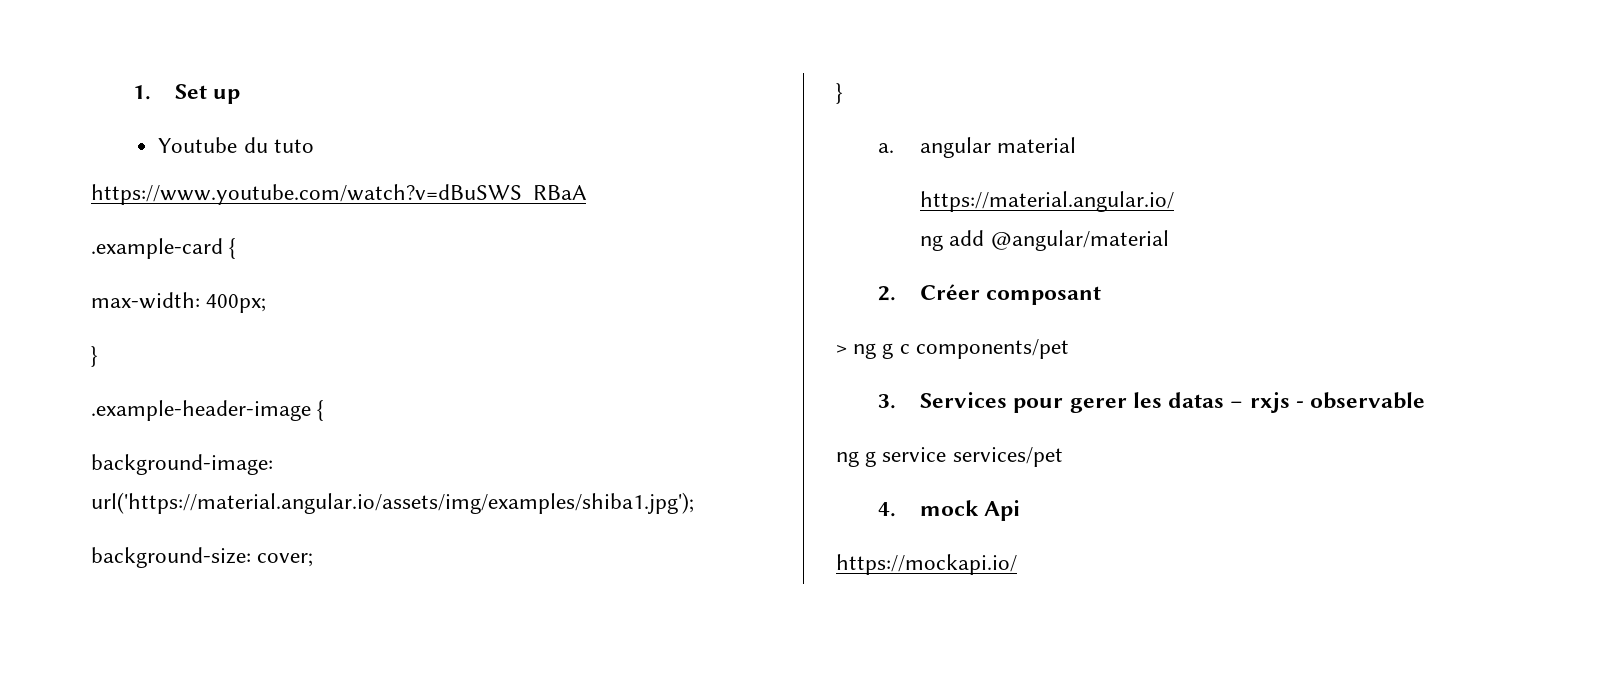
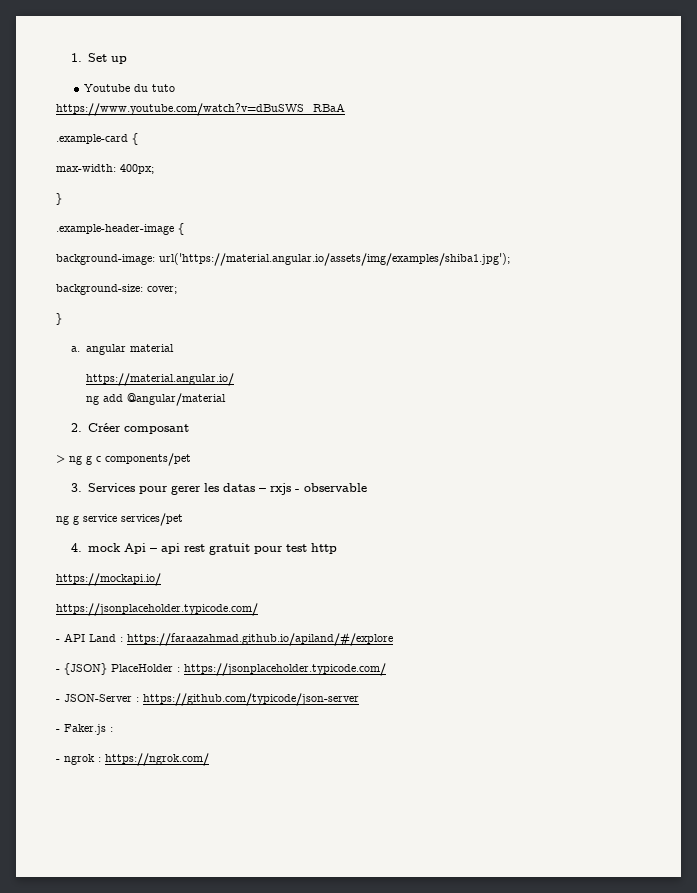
- 4. mock Api
+ 4. mock Api – api rest gratuit pour test http
  https://mockapi.io/
+ https://jsonplaceholder.typicode.com/
+ - API Land : https://faraazahmad.github.io/apiland/#/explore
+ - {JSON} PlaceHolder : https://jsonplaceholder.typicode.com/
+ - JSON-Server : https://github.com/typicode/json-server
+ - Faker.js :
+ - ngrok : https://ngrok.com/

